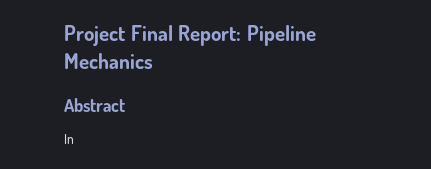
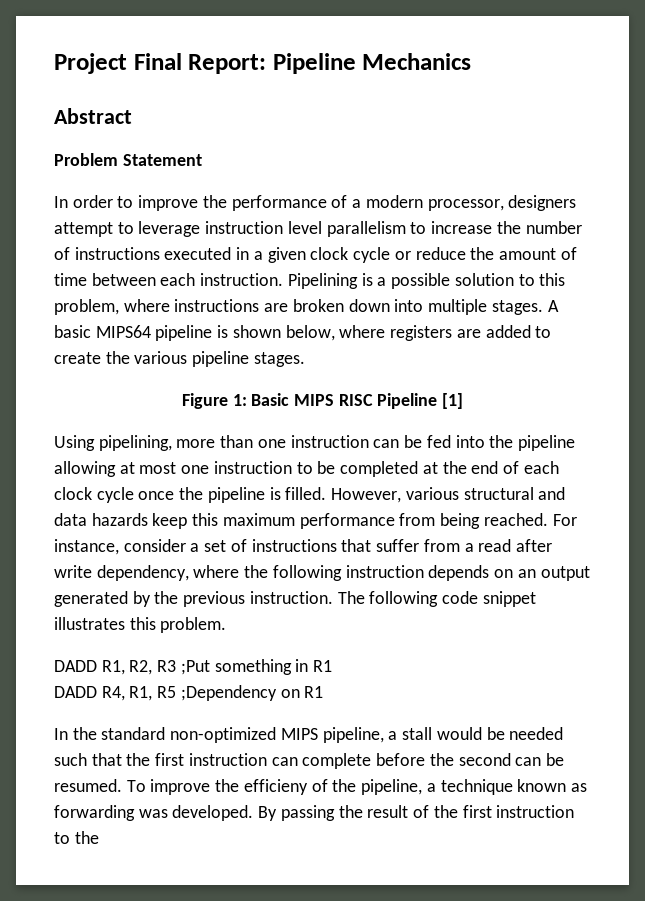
- In
+ Problem Statement
+ In order to improve the performance of a modern processor, designers attempt to leverage instruction level parallelism to increase the number of instructions executed in a given clock cycle or reduce the amount of time between each instruction. Pipelining is a possible solution to this problem, where instructions are broken down into multiple stages. A basic MIPS64 pipeline is shown below, where registers are added to create the various pipeline stages.
+ Figure 1: Basic MIPS RISC Pipeline [1]
+ Using pipelining, more than one instruction can be fed into the pipeline allowing at most one instruction to be completed at the end of each clock cycle once the pipeline is filled. However, various structural and data hazards keep this maximum performance from being reached. For instance, consider a set of instructions that suffer from a read after write dependency, where the following instruction depends on an output generated by the previous instruction. The following code snippet illustrates this problem.
+ DADD R1, R2, R3 ;Put something in R1
+ DADD R4, R1, R5 ;Dependency on R1
+ In the standard non-optimized MIPS pipeline, a stall would be needed such that the first instruction can complete before the second can be resumed. To improve the efficieny of the pipeline, a technique known as forwarding was developed. By passing the result of the first instruction to the

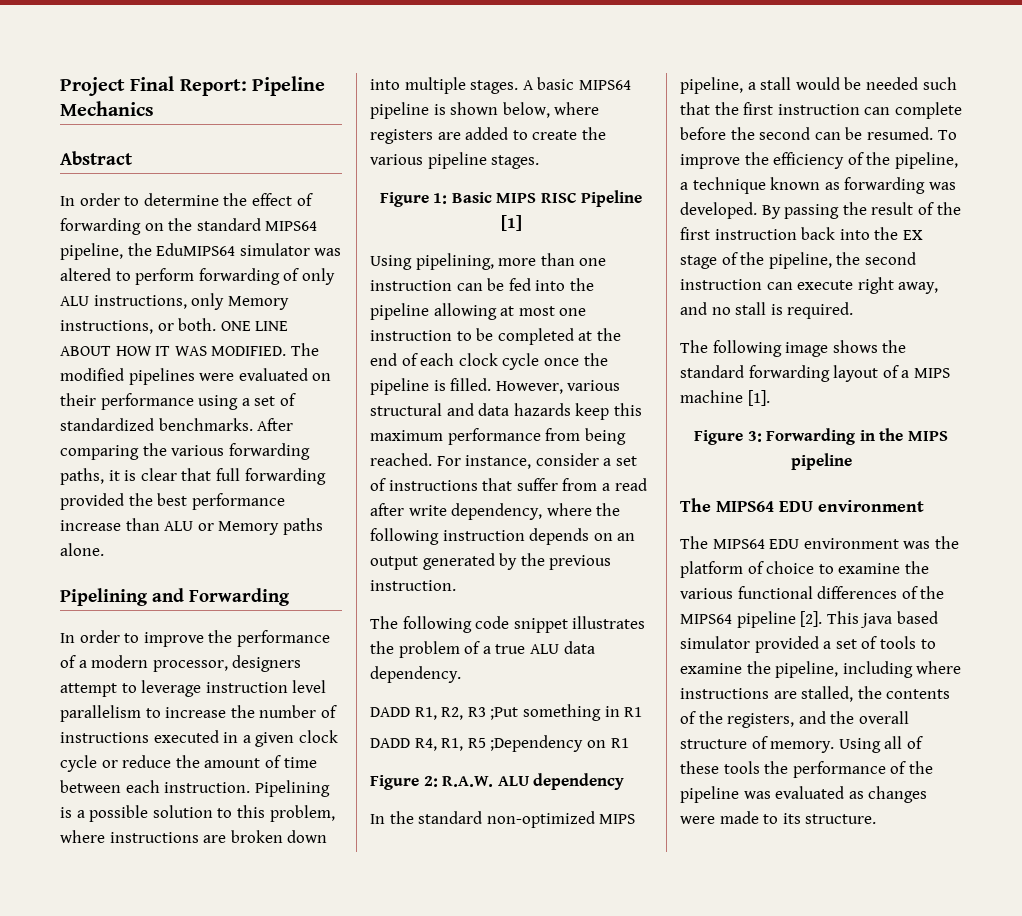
- Problem Statement
+ In order to determine the effect of forwarding on the standard MIPS64 pipeline, the EduMIPS64 simulator was altered to perform forwarding of only ALU instructions, only Memory instructions, or both. ONE LINE ABOUT HOW IT WAS MODIFIED. The modified pipelines were evaluated on their performance using a set of standardized benchmarks. After comparing the various forwarding paths, it is clear that full forwarding provided the best performance increase than ALU or Memory paths alone.
+ Pipelining and Forwarding
- For instance, consider a set of instructions that suffer from a read after write dependency, where the following instruction depends on an output generated by the previous instruction. The following code snippet illustrates this problem.
+ For instance, consider a set of instructions that suffer from a read after write dependency, where the following instruction depends on an output generated by the previous instruction.
+ The following code snippet illustrates the problem of a true ALU data dependency.
+ Figure 2: R.A.W. ALU dependency
- To improve the efficieny of the pipeline, a technique known as forwarding was developed.
+ To improve the efficiency of the pipeline, a technique known as forwarding was developed.
- By passing the result of the first instruction to the
+ By passing the result of the first instruction back into the EX stage of the pipeline, the second instruction can execute right away, and no stall is required.
+ The following image shows the standard forwarding layout of a MIPS machine [1].
+ Figure 3: Forwarding in the MIPS pipeline
+ The MIPS64 EDU environment
+ The MIPS64 EDU environment was the platform of choice to examine the various functional differences of the MIPS64 pipeline [2]. This java based simulator provided a set of tools to examine the pipeline, including where instructions are stalled, the contents of the registers, and the overall structure of memory. Using all of these tools the performance of the pipeline was evaluated as changes were made to its structure.

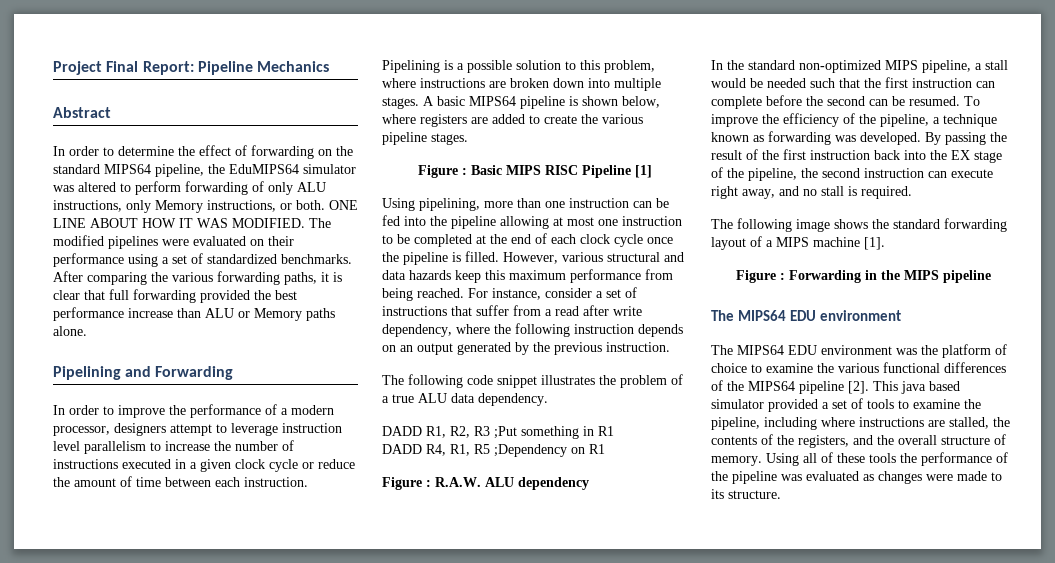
- Figure 1: Basic MIPS RISC Pipeline [1]
+ Figure : Basic MIPS RISC Pipeline [1]
- Figure 2: R.A.W. ALU dependency
+ Figure : R.A.W. ALU dependency
- Figure 3: Forwarding in the MIPS pipeline
+ Figure : Forwarding in the MIPS pipeline

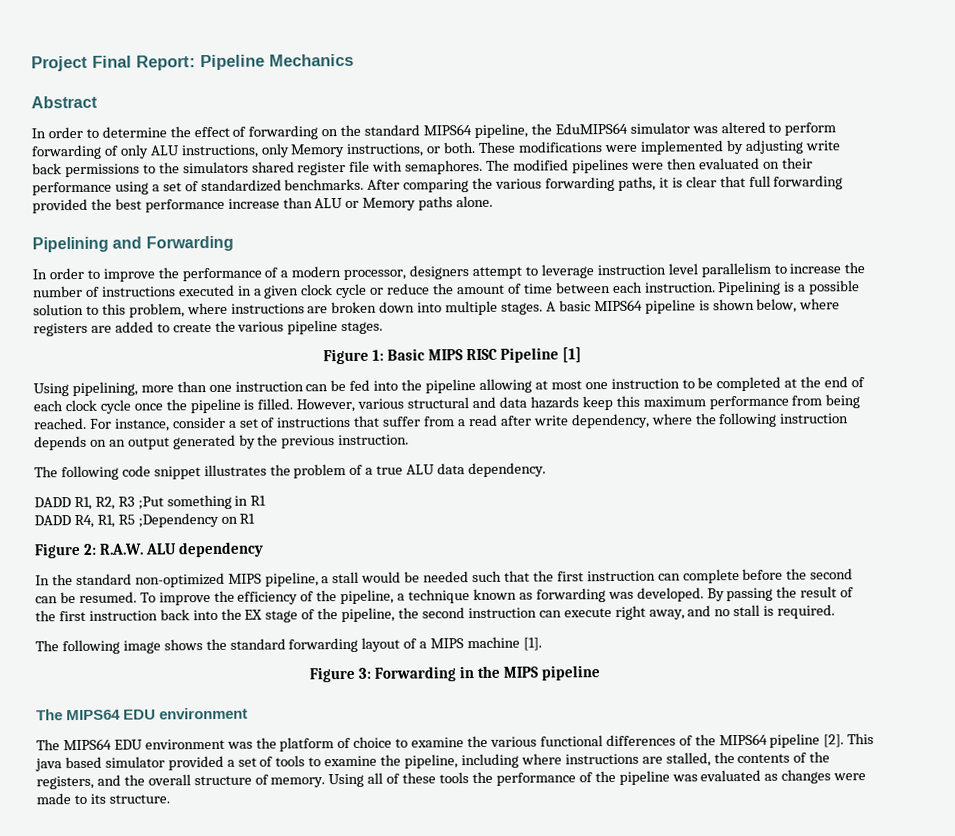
- ONE LINE ABOUT HOW IT WAS MODIFIED.
+ These modifications were implemented by adjusting write back permissions to the simulators shared register file with semaphores.
- The modified pipelines were evaluated on their performance using a set of standardized benchmarks.
+ The modified pipelines were then evaluated on their performance using a set of standardized benchmarks.
- Figure : Basic MIPS RISC Pipeline [1]
+ Figure 1: Basic MIPS RISC Pipeline [1]
- Figure : R.A.W. ALU dependency
+ Figure 2: R.A.W. ALU dependency
- Figure : Forwarding in the MIPS pipeline
+ Figure 3: Forwarding in the MIPS pipeline

